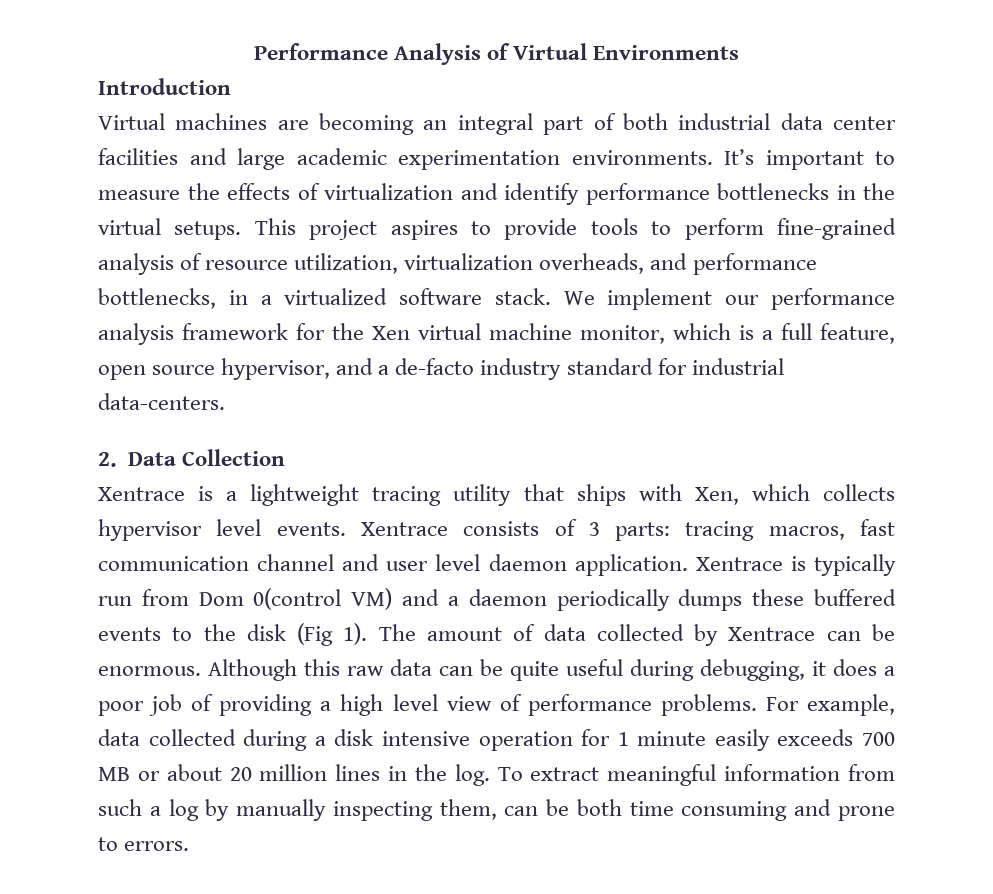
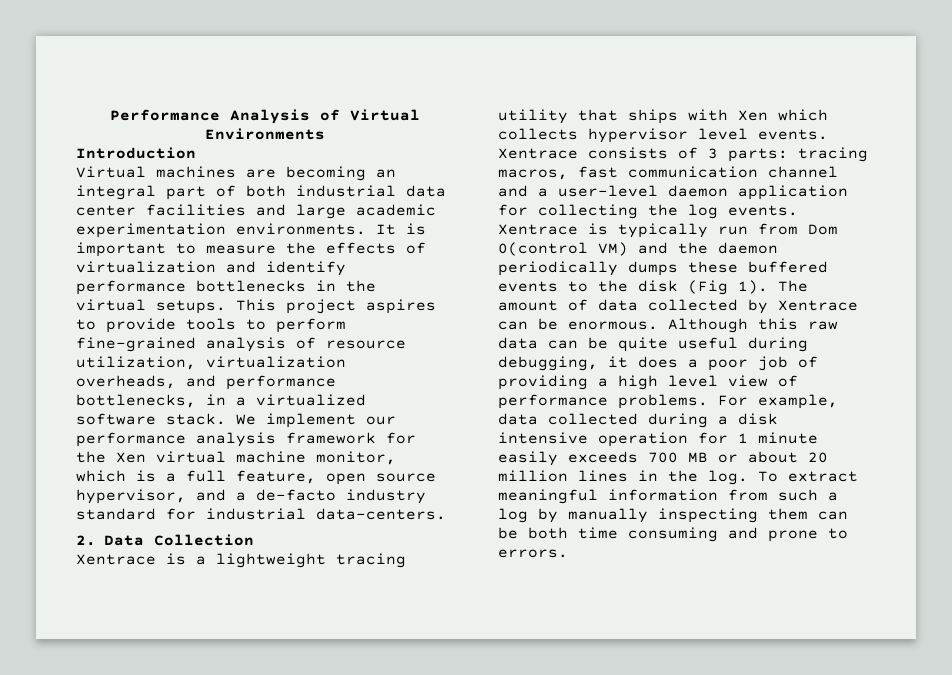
- It’s important to measure the effects of virtualization and identify performance bottlenecks in the virtual setups.
+ It is important to measure the effects of virtualization and identify performance bottlenecks in the virtual setups.
- Xentrace is a lightweight tracing utility that ships with Xen, which collects hypervisor level events.
+ Xentrace is a lightweight tracing utility that ships with Xen which collects hypervisor level events.
- Xentrace consists of 3 parts: tracing macros, fast communication channel and user level daemon application.
+ Xentrace consists of 3 parts: tracing macros, fast communication channel and a user-level daemon application for collecting the log events.
- Xentrace is typically run from Dom 0(control VM) and a daemon periodically dumps these buffered events to the disk (Fig 1).
+ Xentrace is typically run from Dom 0(control VM) and the daemon periodically dumps these buffered events to the disk (Fig 1).
- To extract meaningful information from such a log by manually inspecting them, can be both time consuming and prone to errors.
+ To extract meaningful information from such a log by manually inspecting them can be both time consuming and prone to errors.

